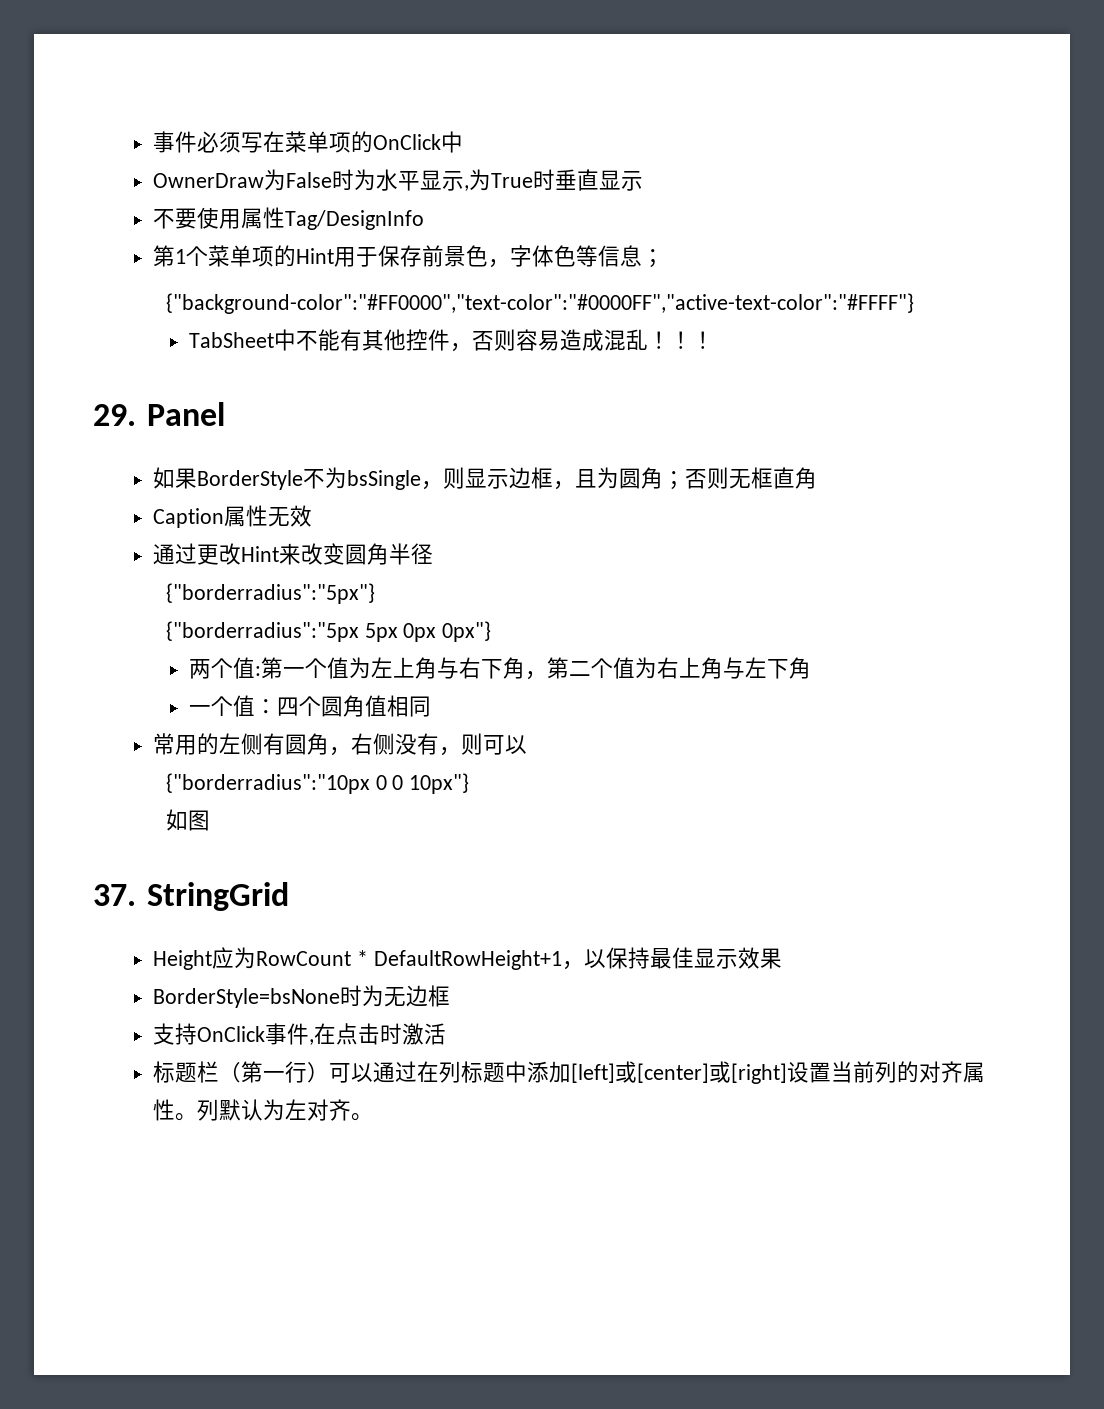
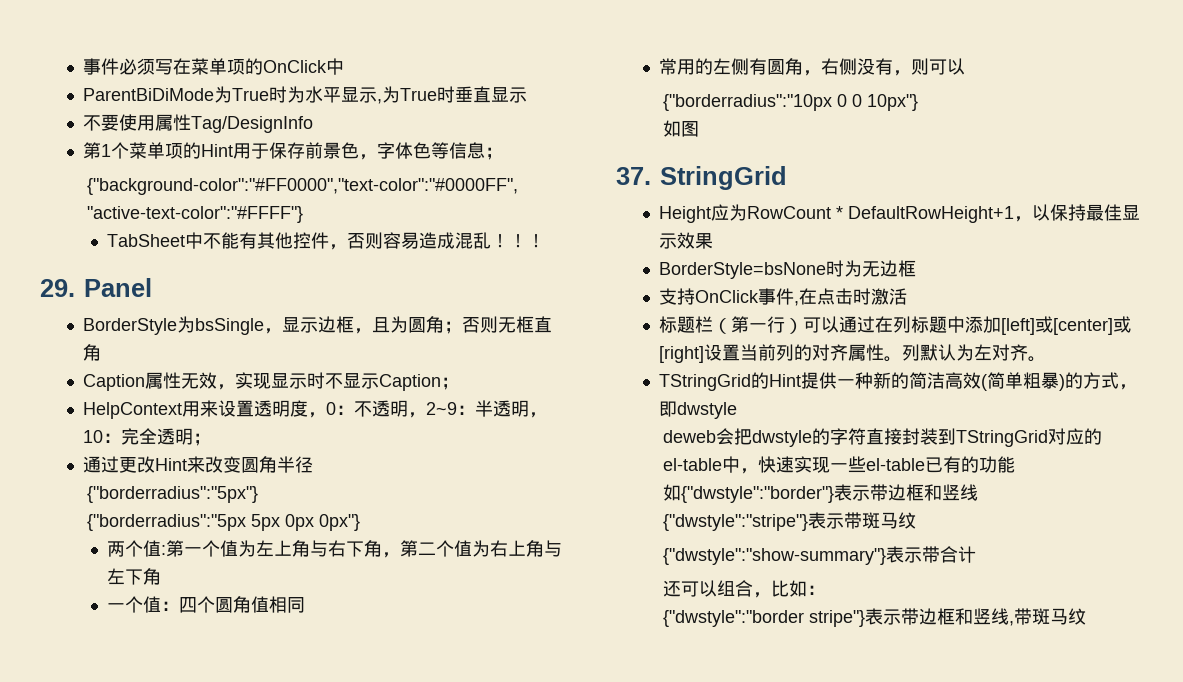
- OwnerDraw为False时为水平显示,为True时垂直显示
+ ParentBiDiMode为True时为水平显示,为True时垂直显示
- 如果BorderStyle不为bsSingle，则显示边框，且为圆角；否则无框直角
+ BorderStyle为bsSingle，显示边框，且为圆角；否则无框直角
- Caption属性无效
+ Caption属性无效，实现显示时不显示Caption；
+ HelpContext用来设置透明度，0：不透明，2~9：半透明，10：完全透明；
+ TStringGrid的Hint提供一种新的简洁高效(简单粗暴)的方式，即dwstyle
+ deweb会把dwstyle的字符直接封装到TStringGrid对应的el-table中，快速实现一些el-table已有的功能
+ 如{"dwstyle":"border"}表示带边框和竖线
+ {"dwstyle":"stripe"}表示带斑马纹
+ {"dwstyle":"show-summary"}表示带合计
+ 还可以组合，比如：
+ {"dwstyle":"border stripe"}表示带边框和竖线,带斑马纹

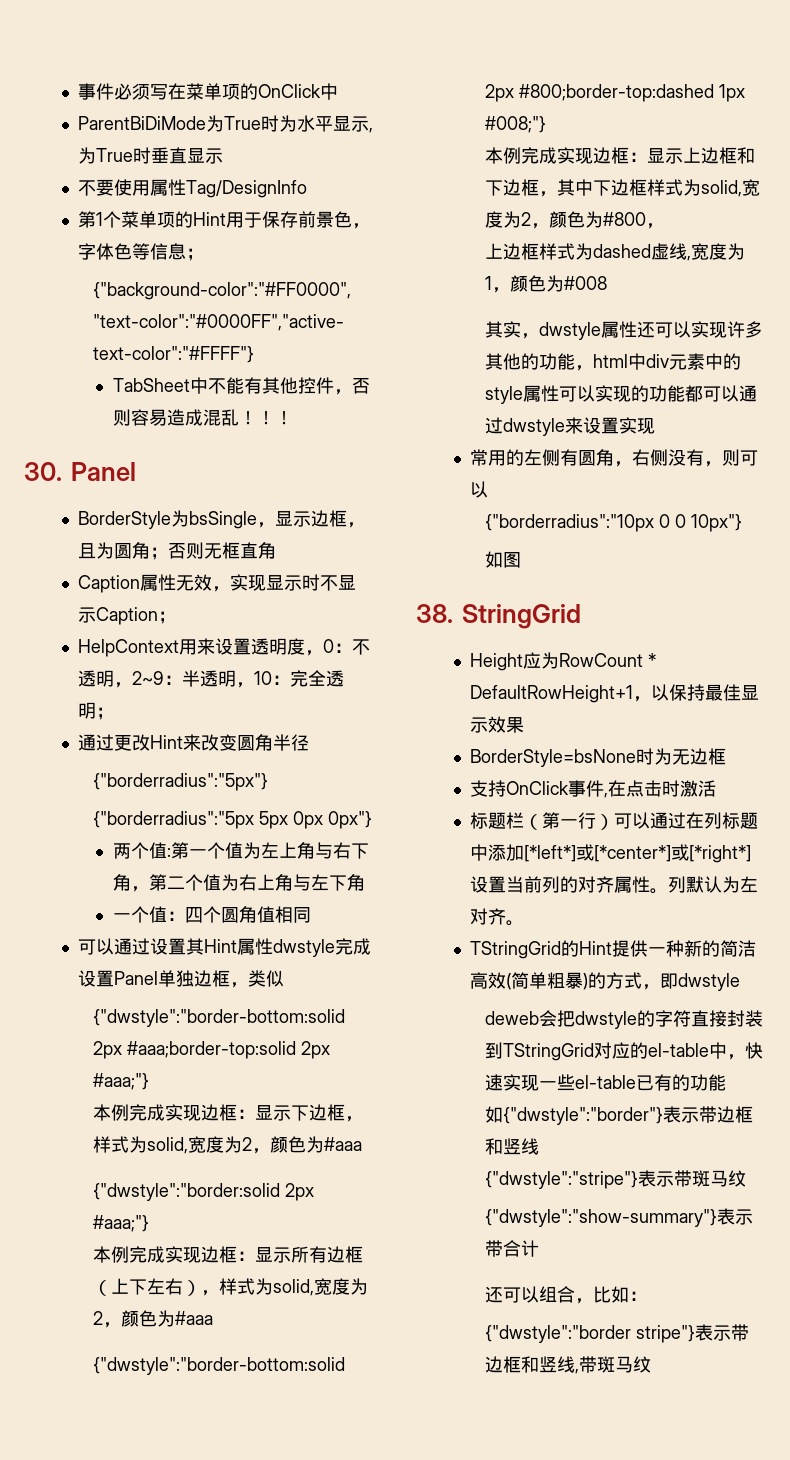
- 29. Panel
+ 30. Panel
+ 可以通过设置其Hint属性dwstyle完成设置Panel单独边框，类似
+ {"dwstyle":"border-bottom:solid 2px #aaa;border-top:solid 2px #aaa;"}
+ 本例完成实现边框：显示下边框，样式为solid,宽度为2，颜色为#aaa
+ {"dwstyle":"border:solid 2px #aaa;"}
+ 本例完成实现边框：显示所有边框（上下左右），样式为solid,宽度为2，颜色为#aaa
+ {"dwstyle":"border-bottom:solid 2px #800;border-top:dashed 1px #008;"}
+ 本例完成实现边框：显示上边框和下边框，其中下边框样式为solid,宽度为2，颜色为#800，
+ 上边框样式为dashed虚线,宽度为1，颜色为#008
+ 其实，dwstyle属性还可以实现许多其他的功能，html中div元素中的style属性可以实现的功能都可以通过dwstyle来设置实现
- 37. StringGrid
+ 38. StringGrid
- 标题栏（第一行）可以通过在列标题中添加[left]或[center]或[right]设置当前列的对齐属性。
+ 标题栏（第一行）可以通过在列标题中添加[*left*]或[*center*]或[*right*]设置当前列的对齐属性。

